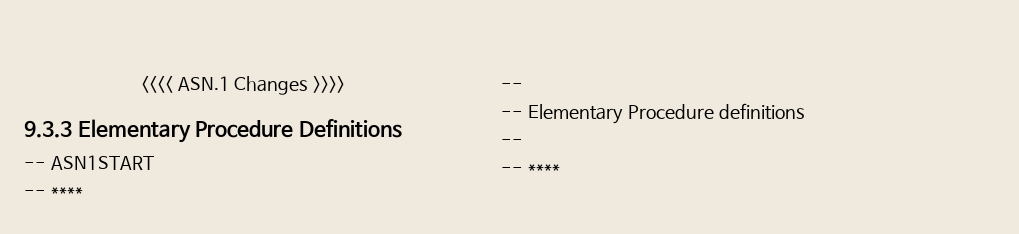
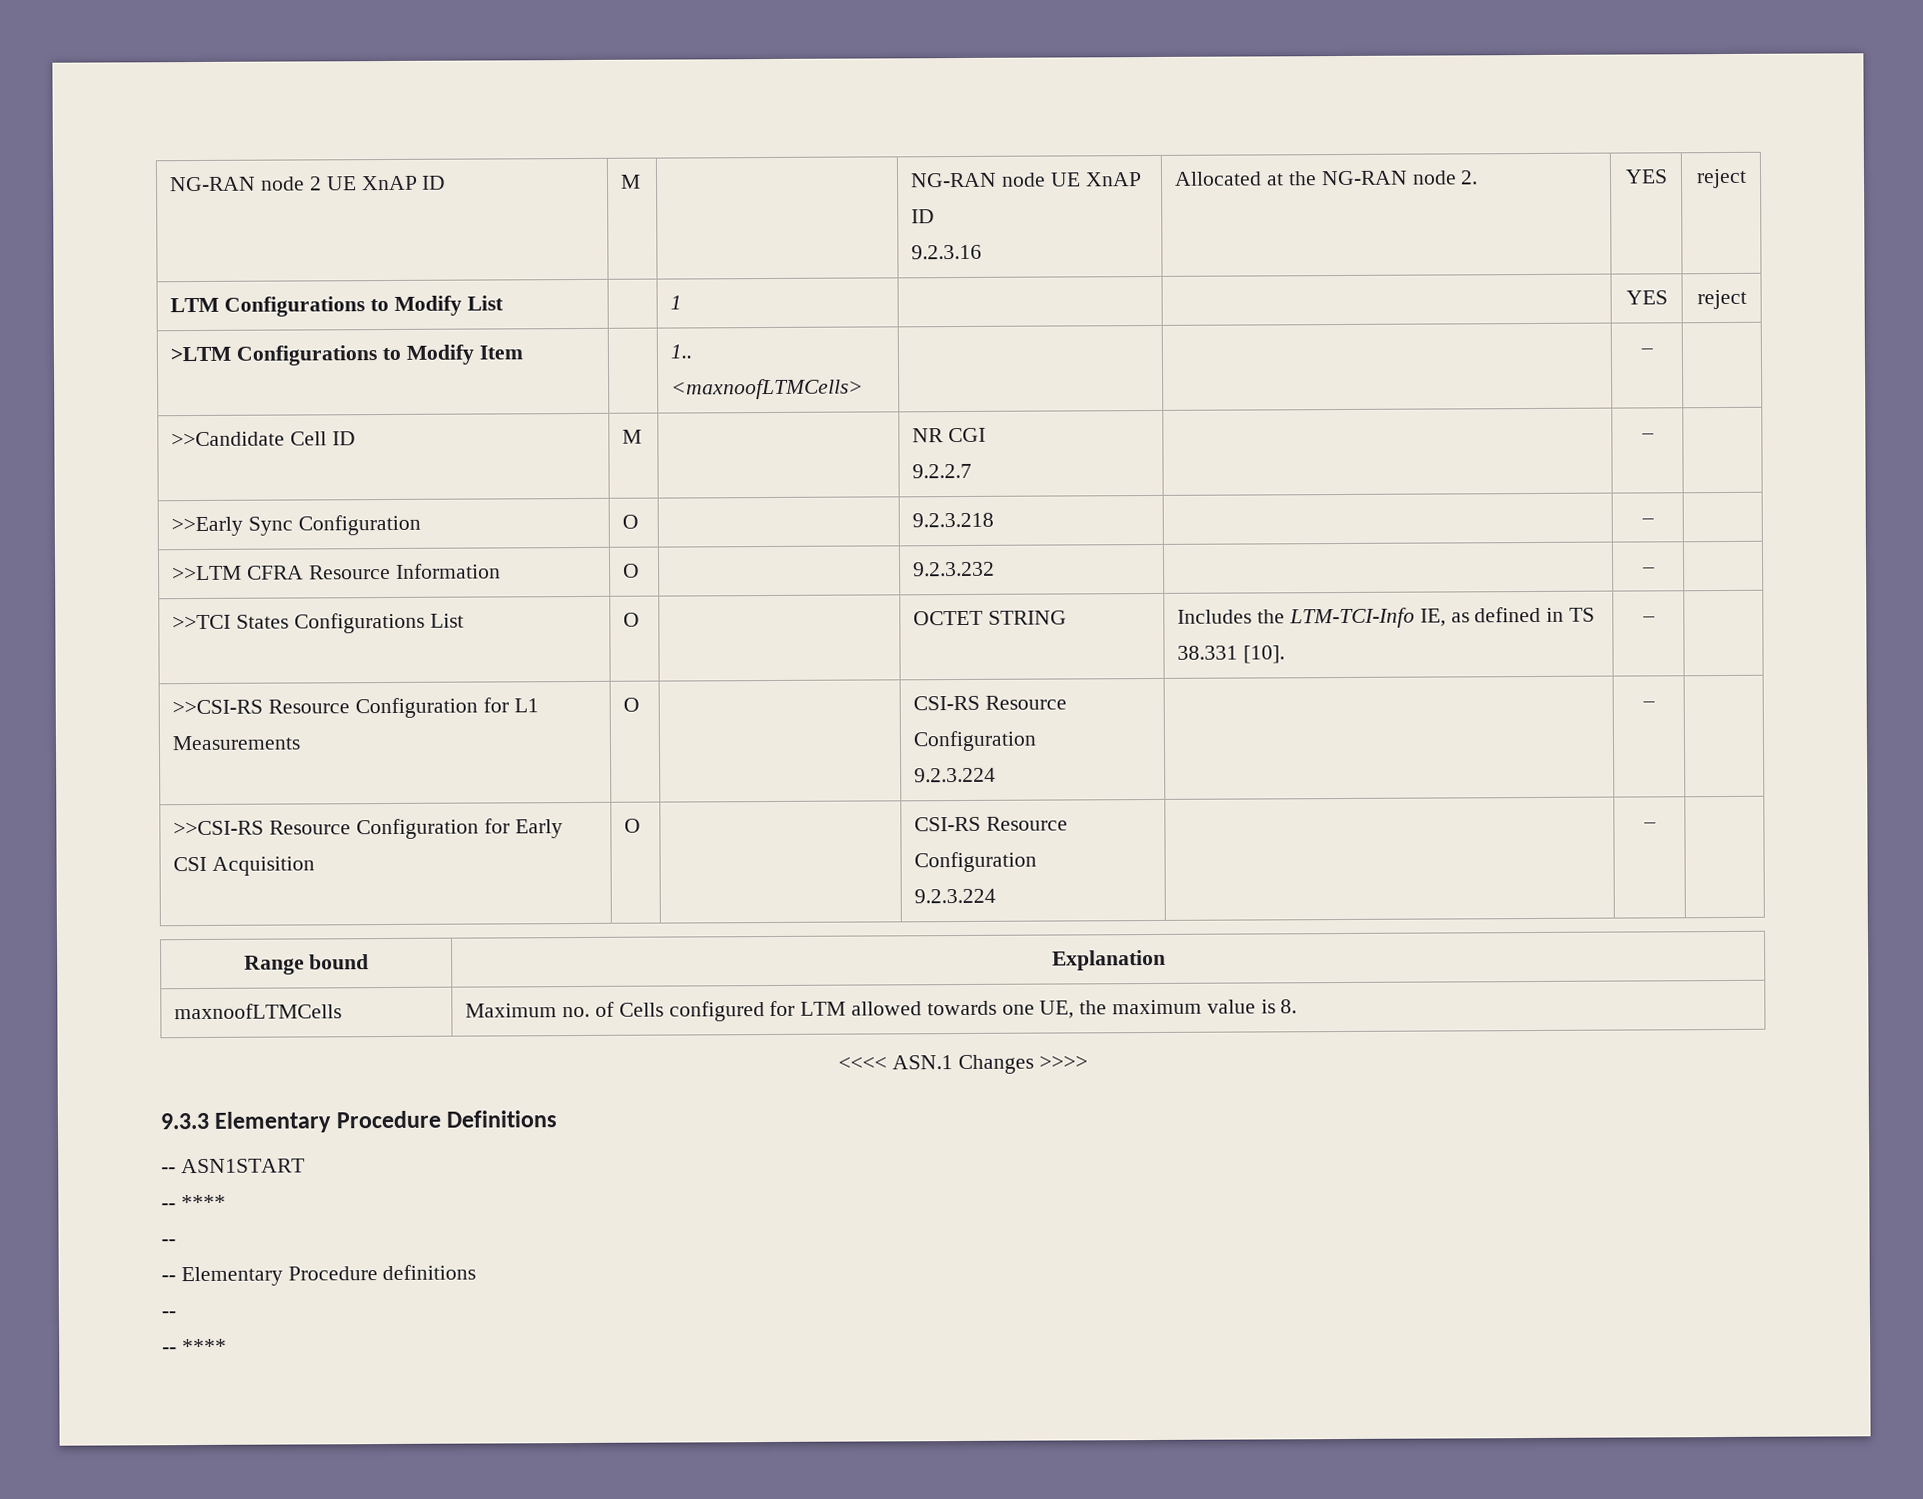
+ NG-RAN node 2 UE XnAP ID | M | | NG-RAN node UE XnAP ID
+ 9.2.3.16 | Allocated at the NG-RAN node 2. | YES | reject
+ LTM Configurations to Modify List | | 1 | | | YES | reject
+ >LTM Configurations to Modify Item | | 1.. <maxnoofLTMCells> | | | – |
+ >>Candidate Cell ID | M | | NR CGI
+ 9.2.2.7 | | – |
+ >>Early Sync Configuration | O | | 9.2.3.218 | | – |
+ >>LTM CFRA Resource Information | O | | 9.2.3.232 | | – |
+ >>TCI States Configurations List | O | | OCTET STRING | Includes the LTM-TCI-Info IE, as defined in TS 38.331 [10]. | – |
+ >>CSI-RS Resource Configuration for L1 Measurements | O | | CSI-RS Resource Configuration
+ 9.2.3.224 | | – |
+ >>CSI-RS Resource Configuration for Early CSI Acquisition | O | | CSI-RS Resource Configuration
+ 9.2.3.224 | | – |
+ Range bound | Explanation
+ maxnoofLTMCells | Maximum no. of Cells configured for LTM allowed towards one UE, the maximum value is 8.

